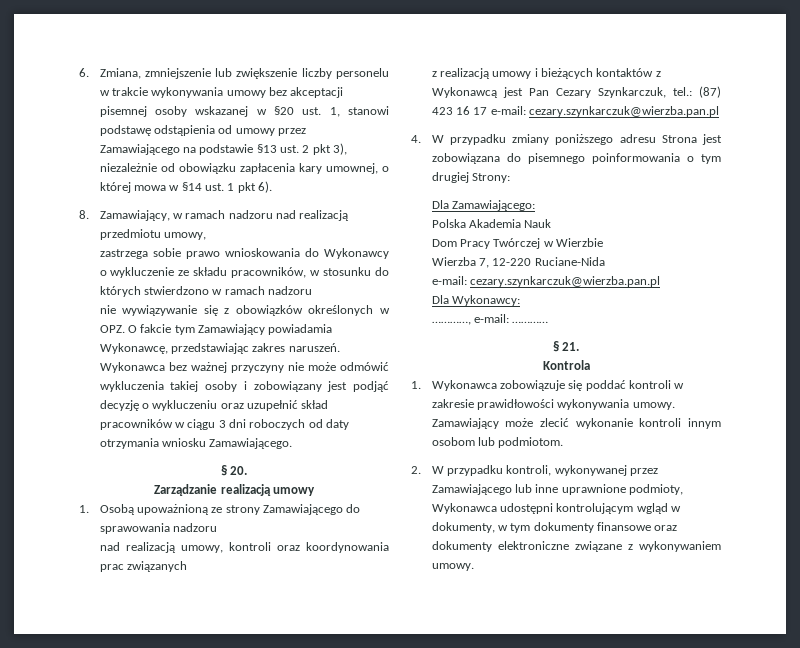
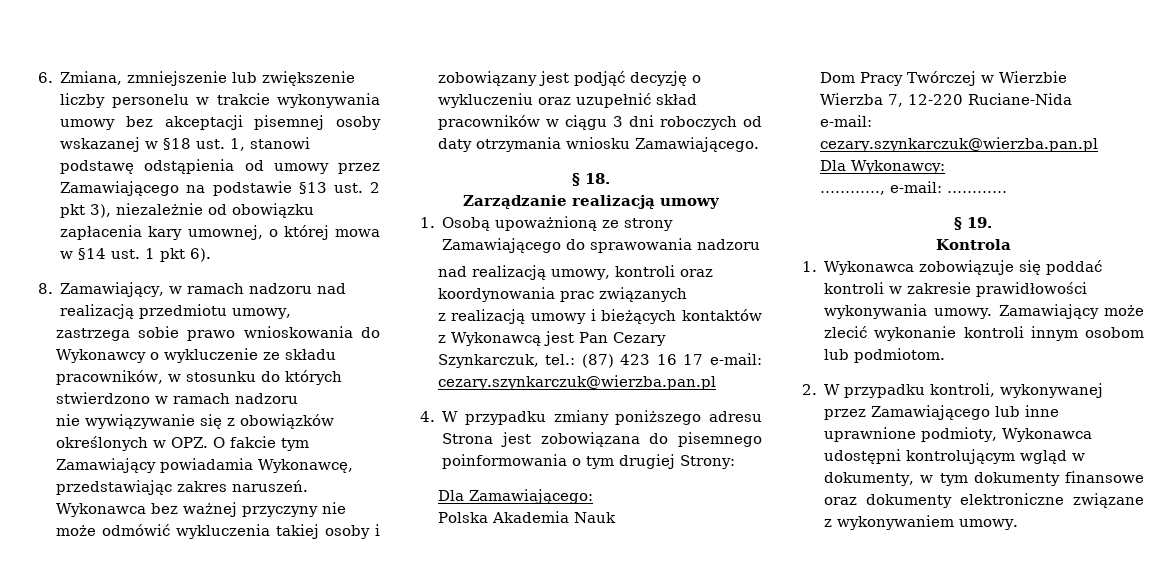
- 6. Zmiana, zmniejszenie lub zwiększenie liczby personelu w trakcie wykonywania umowy bez akceptacji pisemnej osoby wskazanej w §20 ust. 1, stanowi podstawę odstąpienia od umowy przez Zamawiającego na podstawie §13 ust. 2 pkt 3), niezależnie od obowiązku zapłacenia kary umownej, o której mowa w §14 ust. 1 pkt 6).
+ 6. Zmiana, zmniejszenie lub zwiększenie liczby personelu w trakcie wykonywania umowy bez akceptacji pisemnej osoby wskazanej w §18 ust. 1, stanowi podstawę odstąpienia od umowy przez Zamawiającego na podstawie §13 ust. 2 pkt 3), niezależnie od obowiązku zapłacenia kary umownej, o której mowa w §14 ust. 1 pkt 6).
- § 20.
+ § 18.
- § 21.
+ § 19.

